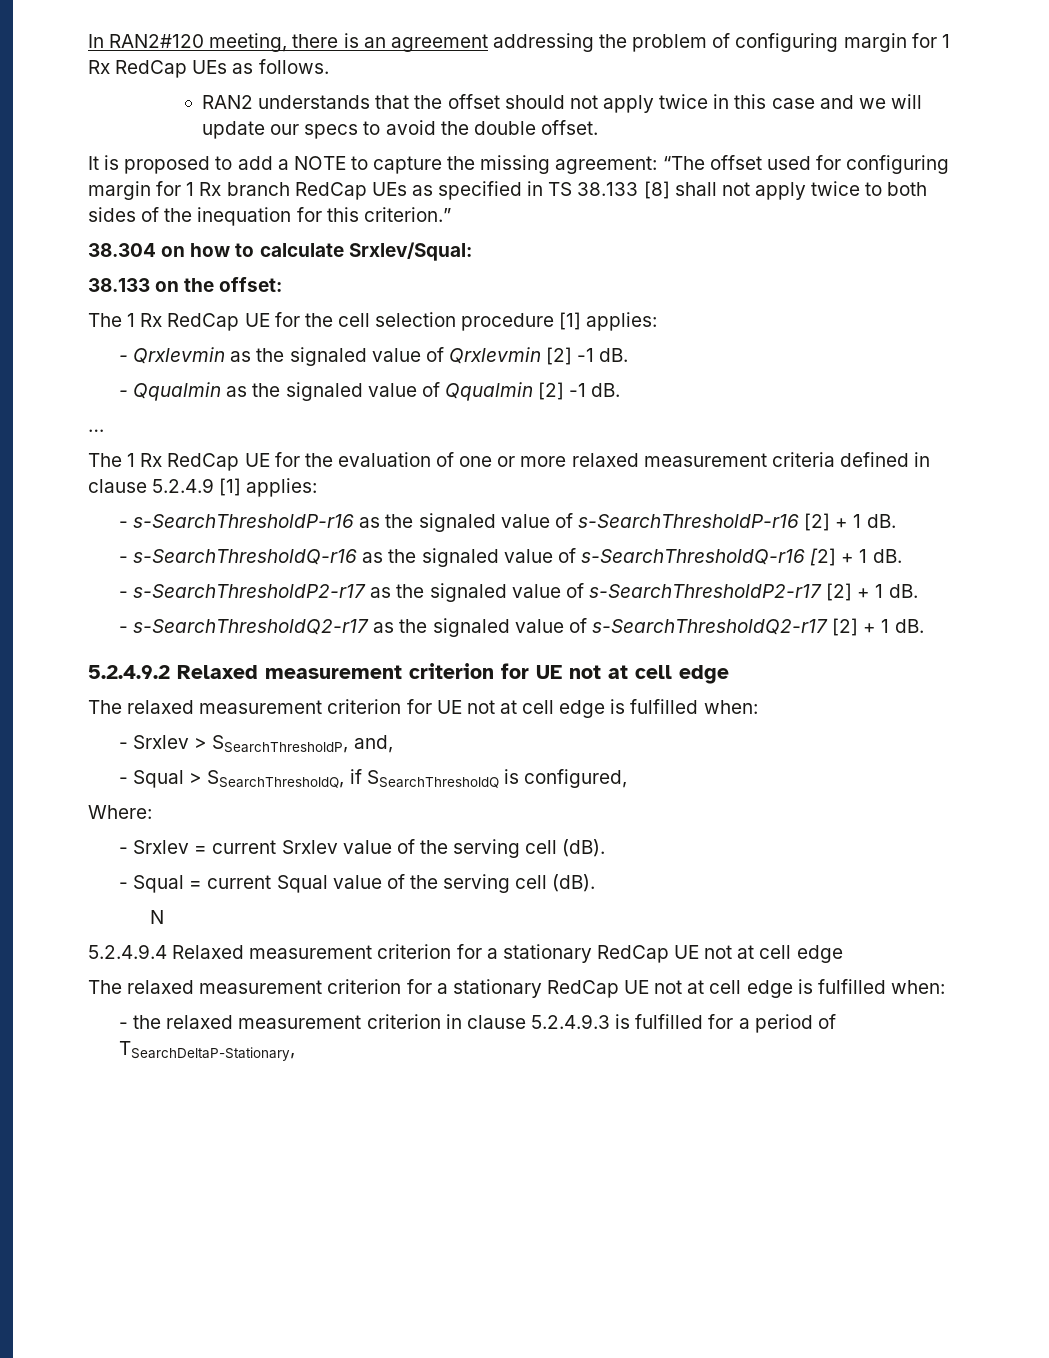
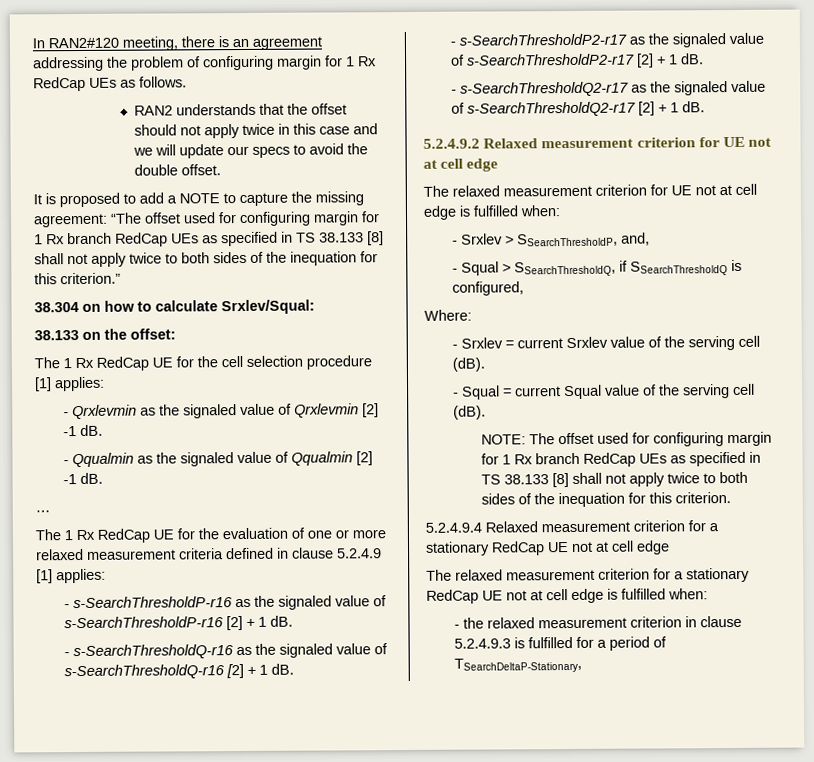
- N
+ NOTE: The offset used for configuring margin for 1 Rx branch RedCap UEs as specified in TS 38.133 [8] shall not apply twice to both sides of the inequation for this criterion.

